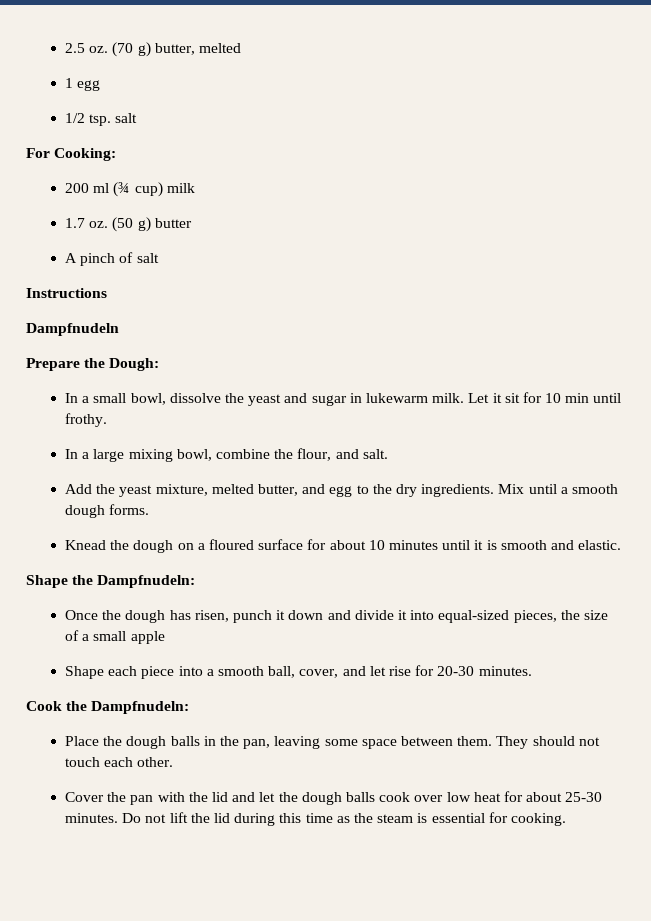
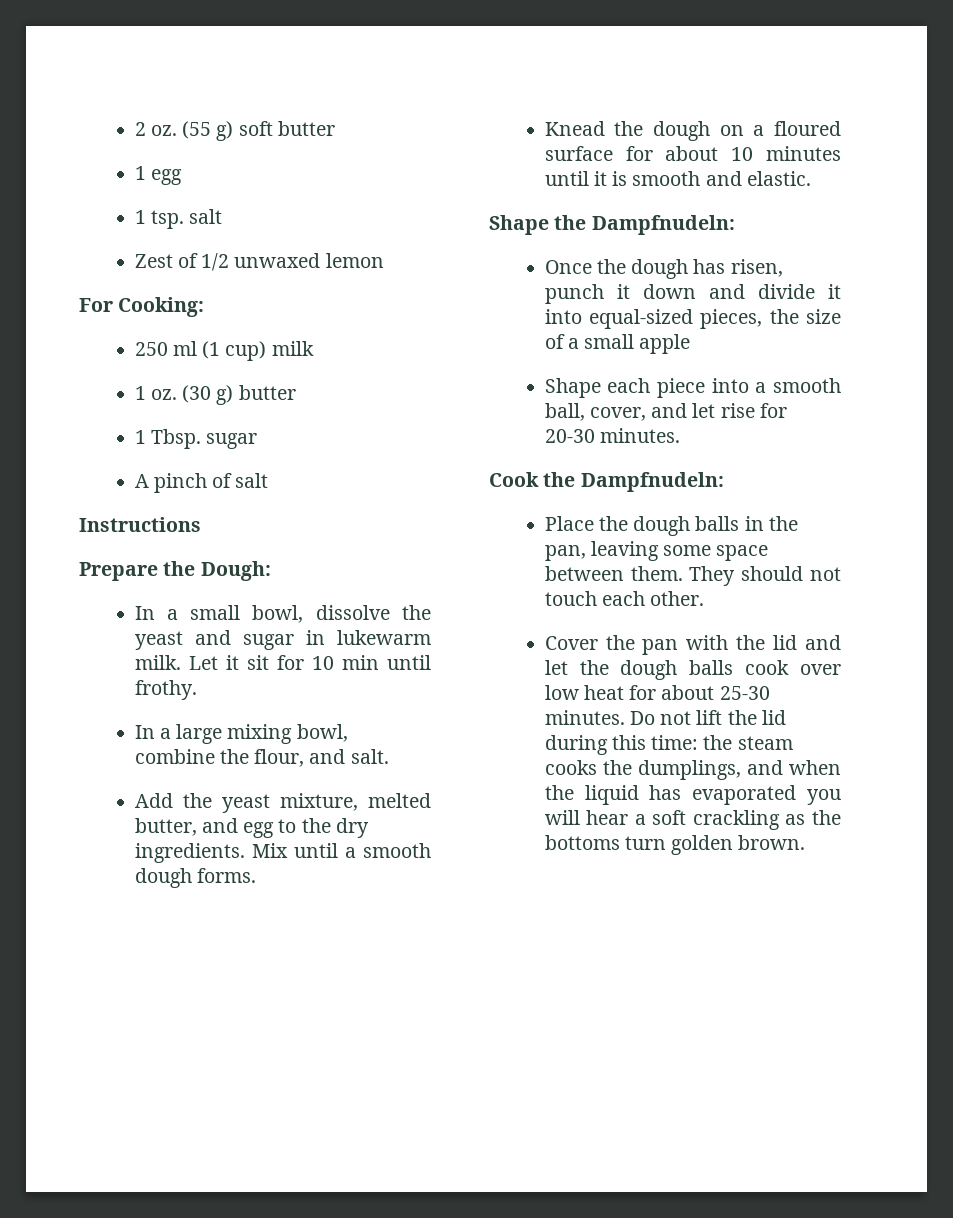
- 2.5 oz. (70 g) butter, melted
+ 2 oz. (55 g) soft butter
- 1/2 tsp. salt
+ 1 tsp. salt
+ Zest of 1/2 unwaxed lemon
- 200 ml (¾ cup) milk
+ 250 ml (1 cup) milk
- 1.7 oz. (50 g) butter
+ 1 oz. (30 g) butter
+ 1 Tbsp. sugar
- Dampfnudeln
- Do not lift the lid during this time as the steam is essential for cooking.
+ Do not lift the lid during this time: the steam cooks the dumplings, and when the liquid has evaporated you will hear a soft crackling as the bottoms turn golden brown.

